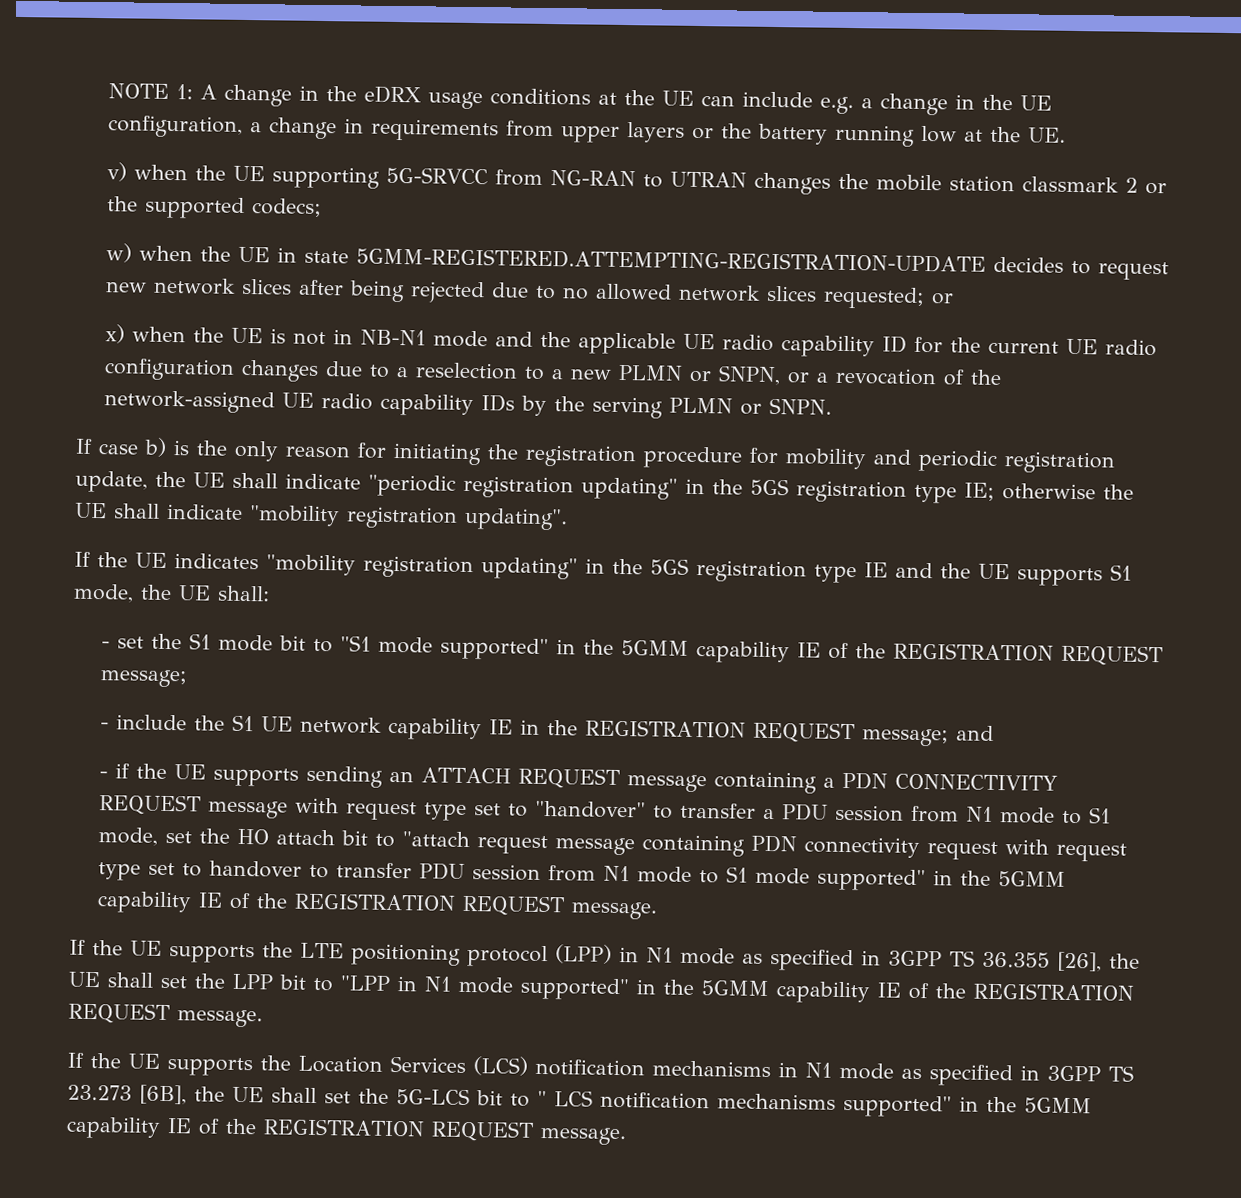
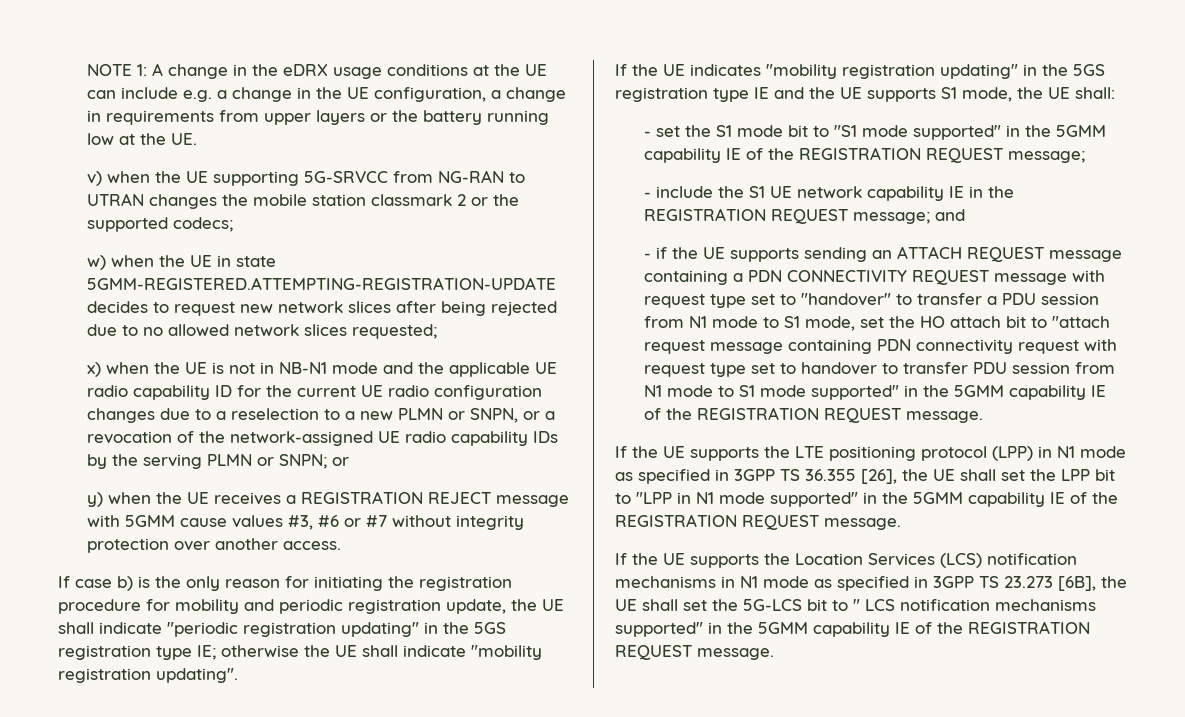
- w) when the UE in state 5GMM-REGISTERED.ATTEMPTING-REGISTRATION-UPDATE decides to request new network slices after being rejected due to no allowed network slices requested; or
+ w) when the UE in state 5GMM-REGISTERED.ATTEMPTING-REGISTRATION-UPDATE decides to request new network slices after being rejected due to no allowed network slices requested;
- x) when the UE is not in NB-N1 mode and the applicable UE radio capability ID for the current UE radio configuration changes due to a reselection to a new PLMN or SNPN, or a revocation of the network-assigned UE radio capability IDs by the serving PLMN or SNPN.
+ x) when the UE is not in NB-N1 mode and the applicable UE radio capability ID for the current UE radio configuration changes due to a reselection to a new PLMN or SNPN, or a revocation of the network-assigned UE radio capability IDs by the serving PLMN or SNPN; or
+ y) when the UE receives a REGISTRATION REJECT message with 5GMM cause values #3, #6 or #7 without integrity protection over another access.

